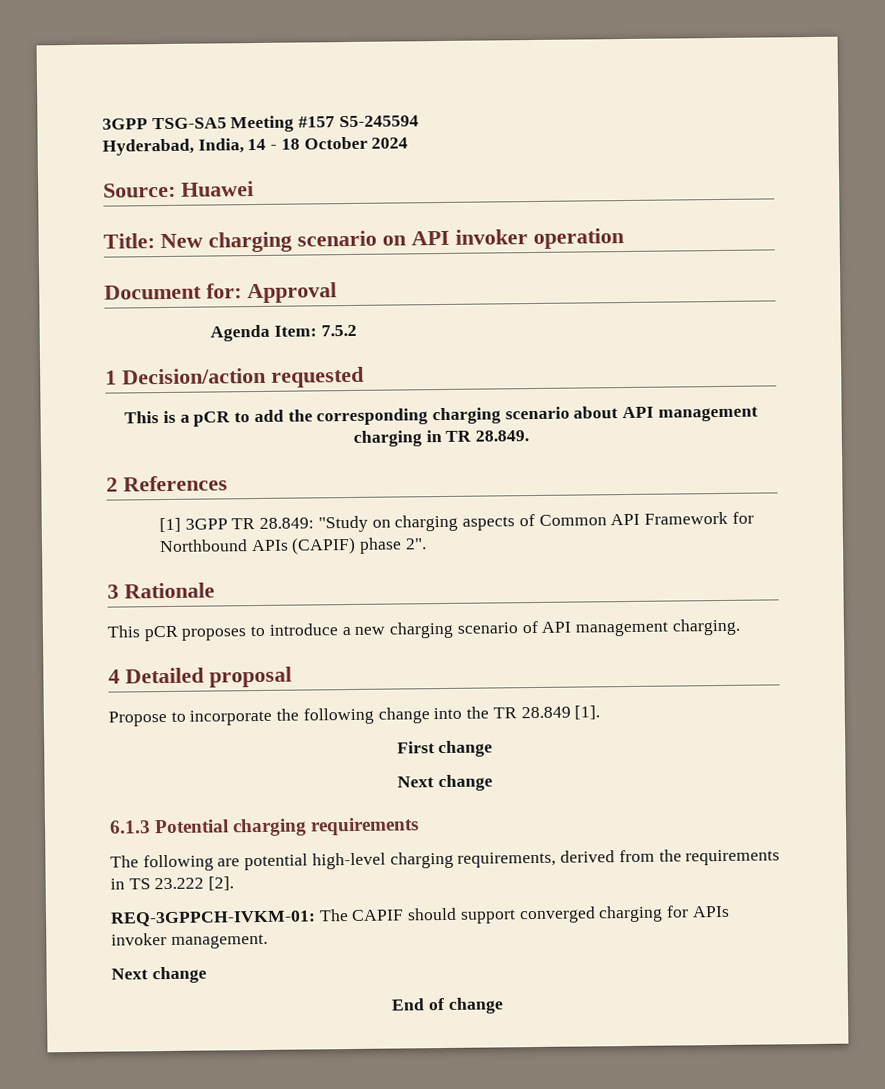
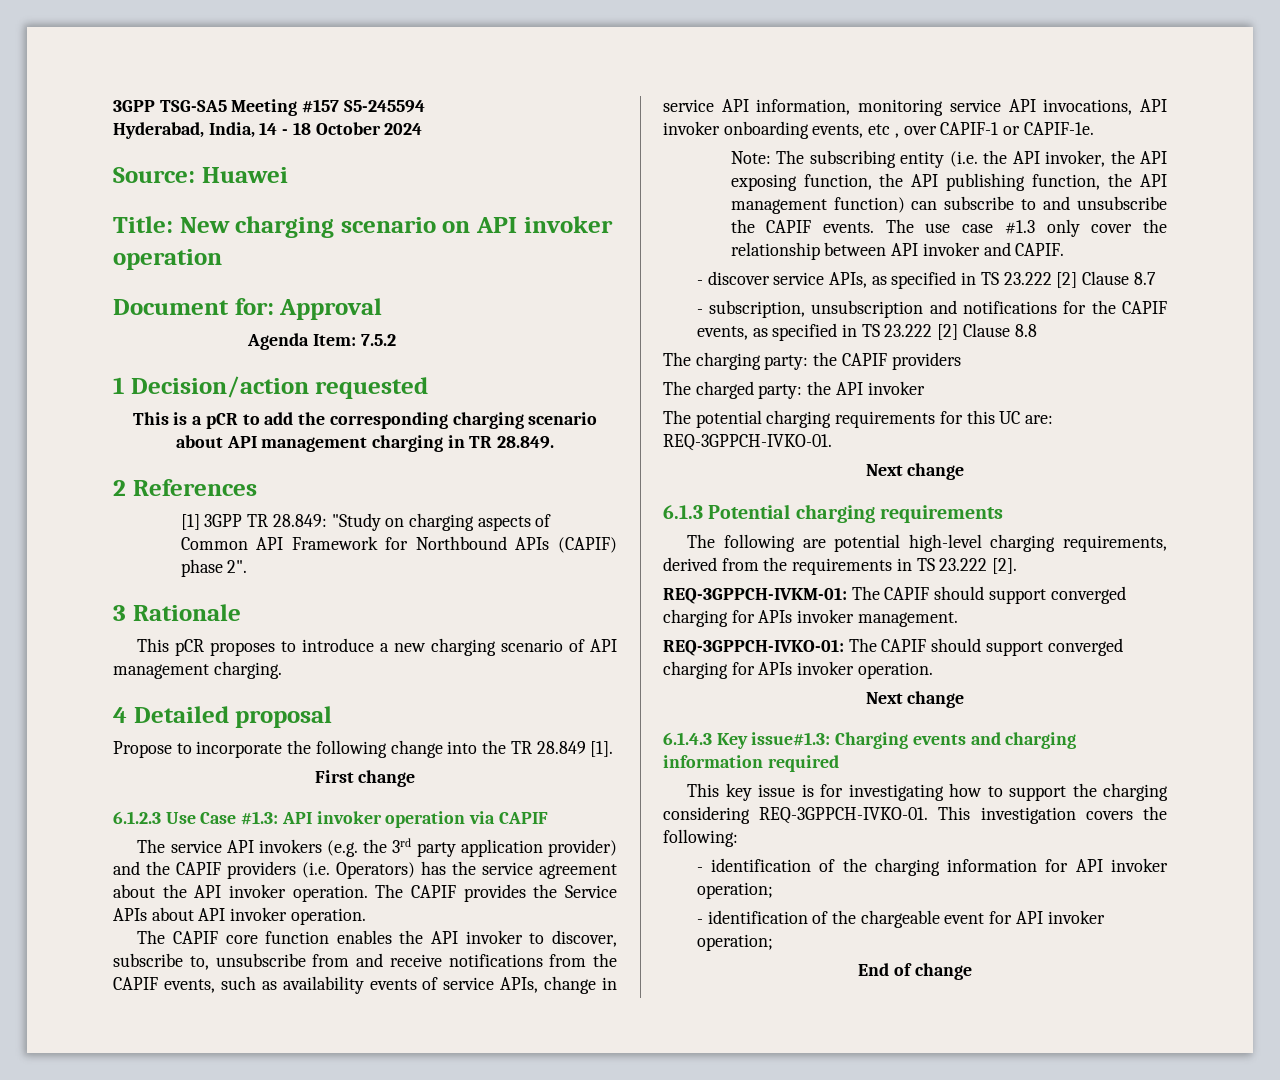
+ 6.1.2.3 Use Case #1.3: API invoker operation via CAPIF
+ The service API invokers (e.g. the 3rd party application provider) and the CAPIF providers (i.e. Operators) has the service agreement about the API invoker operation. The CAPIF provides the Service APIs about API invoker operation.
+ The CAPIF core function enables the API invoker to discover, subscribe to, unsubscribe from and receive notifications from the CAPIF events, such as availability events of service APIs, change in service API information, monitoring service API invocations, API invoker onboarding events, etc , over CAPIF-1 or CAPIF-1e.
+ Note: The subscribing entity (i.e. the API invoker, the API exposing function, the API publishing function, the API management function) can subscribe to and unsubscribe the CAPIF events. The use case #1.3 only cover the relationship between API invoker and CAPIF.
+ - discover service APIs, as specified in TS 23.222 [2] Clause 8.7
+ - subscription, unsubscription and notifications for the CAPIF events, as specified in TS 23.222 [2] Clause 8.8
+ The charging party: the CAPIF providers
+ The charged party: the API invoker
+ The potential charging requirements for this UC are: REQ-3GPPCH-IVKO-01.
  REQ-3GPPCH-IVKM-01: The CAPIF should support converged charging for APIs invoker management.
+ REQ-3GPPCH-IVKO-01: The CAPIF should support converged charging for APIs invoker operation.
  Next change
+ 6.1.4.3 Key issue#1.3: Charging events and charging information required
+ This key issue is for investigating how to support the charging considering REQ-3GPPCH-IVKO-01. This investigation covers the following:
+ - identification of the charging information for API invoker operation;
+ - identification of the chargeable event for API invoker operation;

